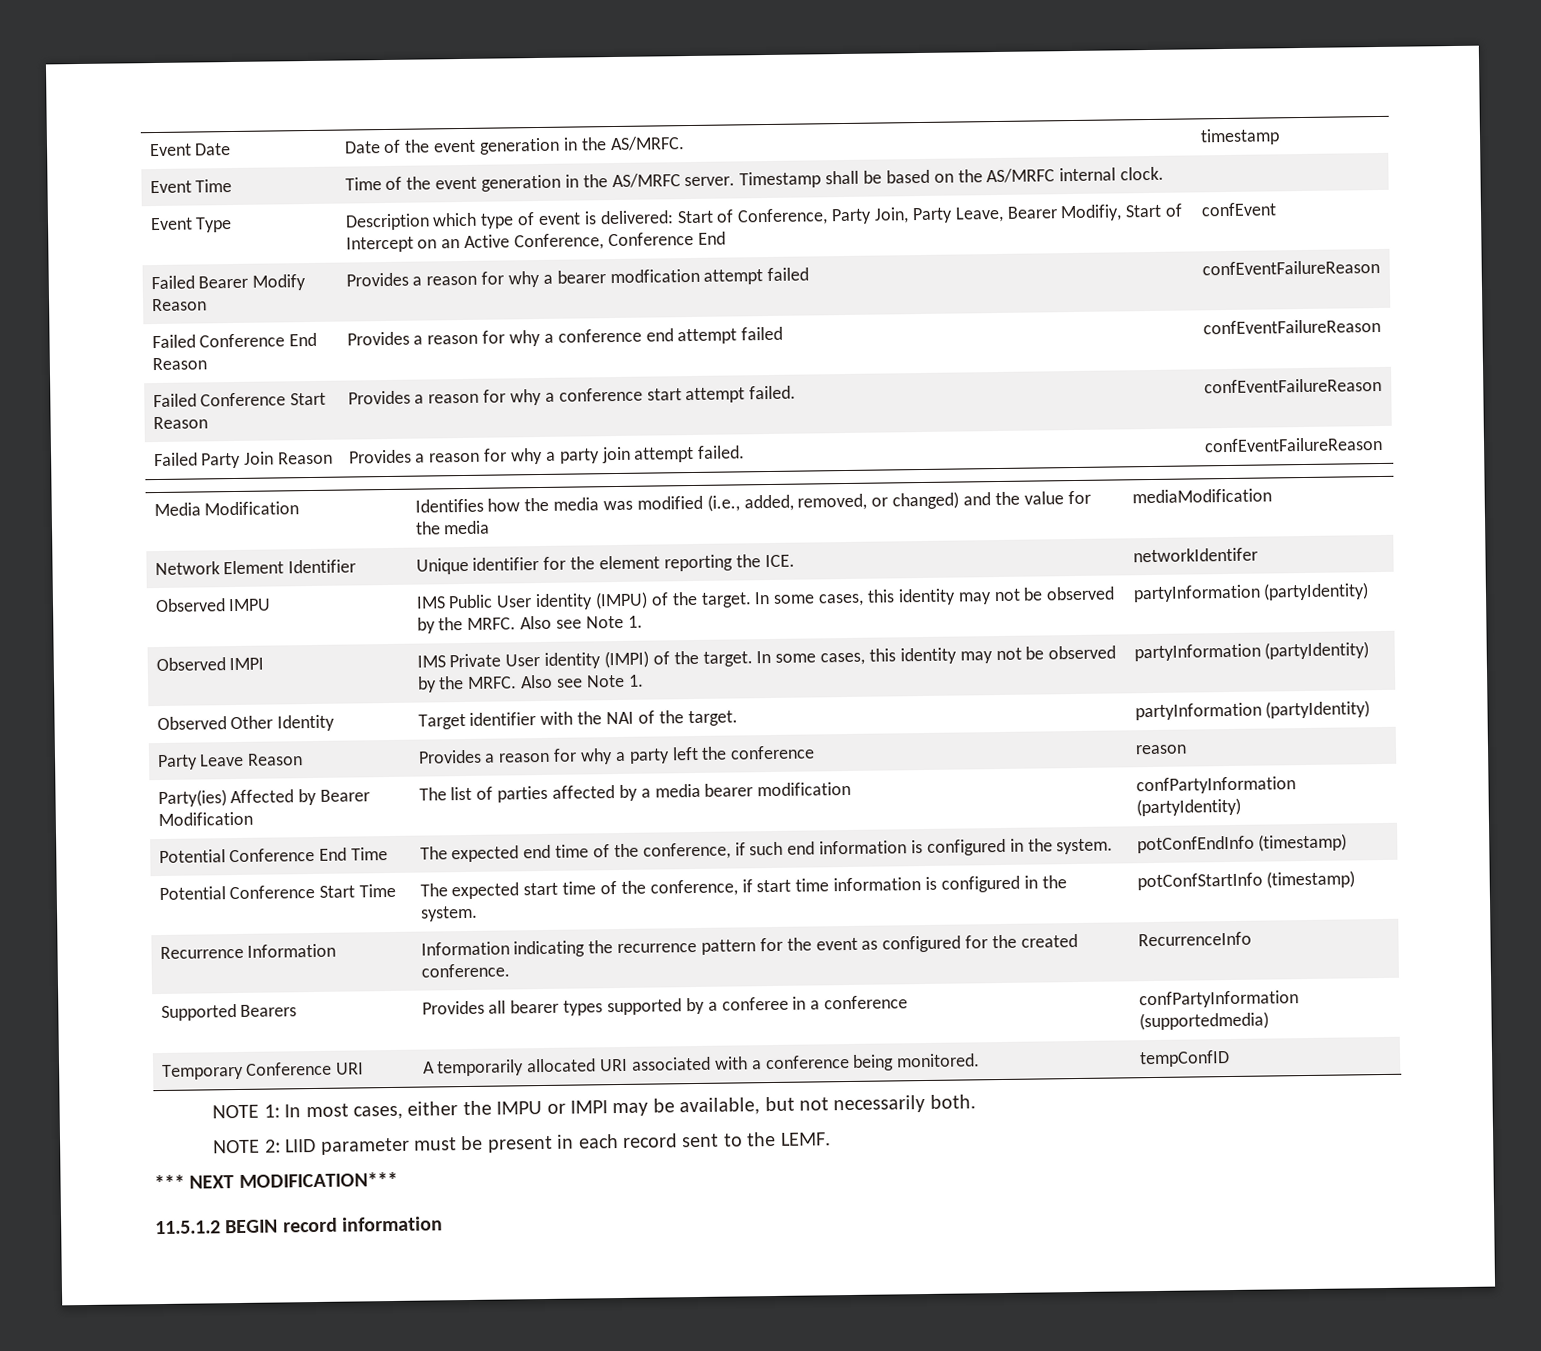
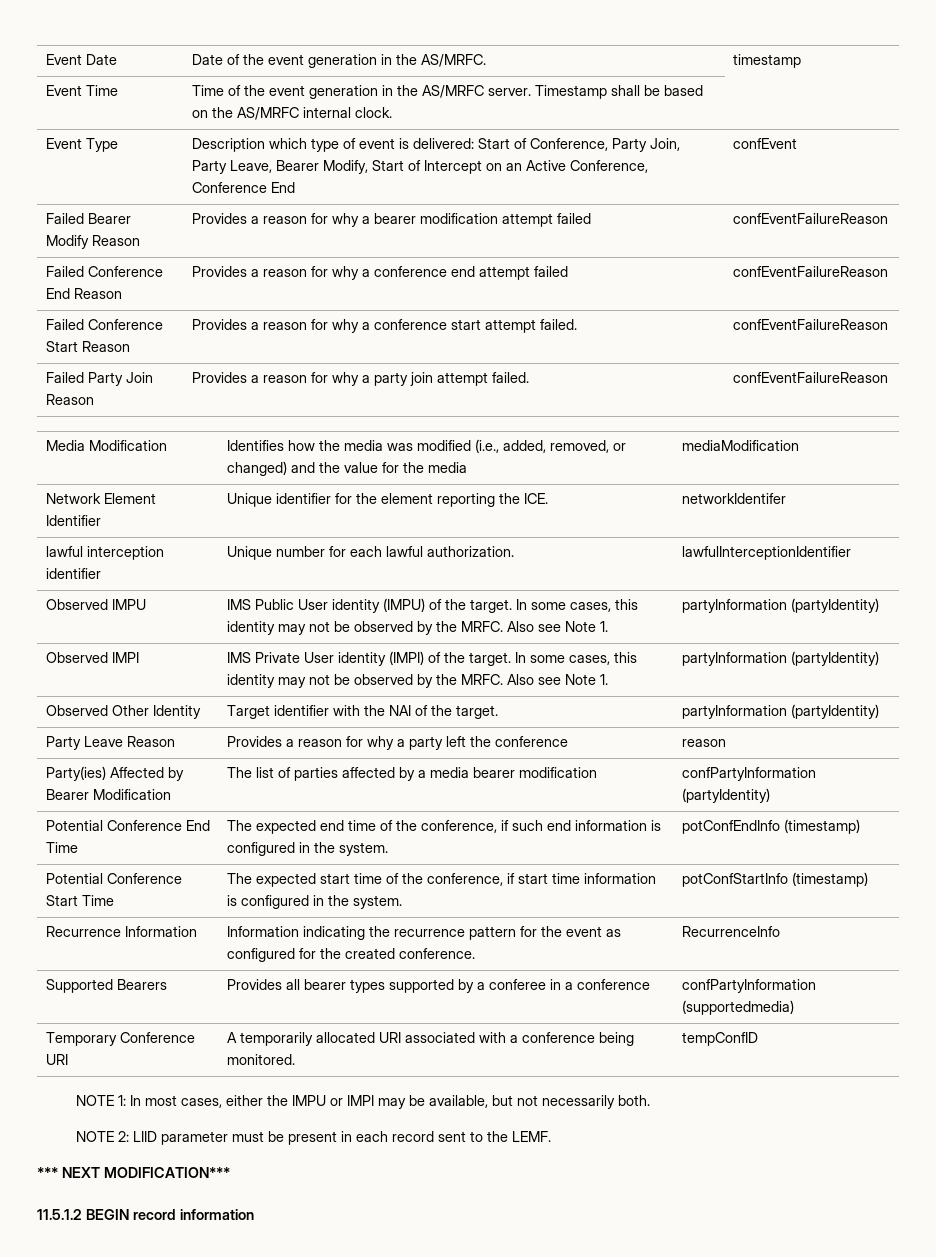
- Event Type | Description which type of event is delivered: Start of Conference, Party Join, Party Leave, Bearer Modifiy, Start of Intercept on an Active Conference, Conference End | confEvent
+ Event Type | Description which type of event is delivered: Start of Conference, Party Join, Party Leave, Bearer Modify, Start of Intercept on an Active Conference, Conference End | confEvent
- Failed Bearer Modify Reason | Provides a reason for why a bearer modfication attempt failed | confEventFailureReason
+ Failed Bearer Modify Reason | Provides a reason for why a bearer modification attempt failed | confEventFailureReason
+ lawful interception identifier | Unique number for each lawful authorization. | lawfulInterceptionIdentifier

